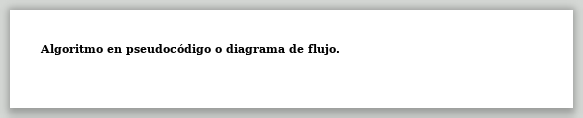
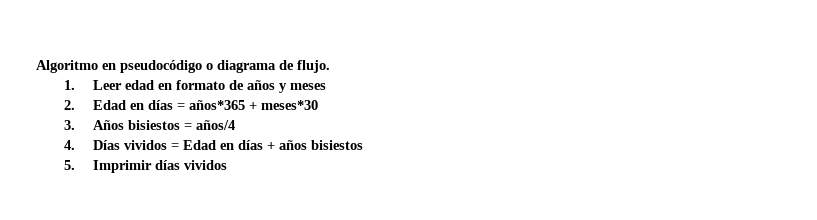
+ 1. Leer edad en formato de años y meses
+ 2. Edad en días = años*365 + meses*30
+ 3. Años bisiestos = años/4
+ 4. Días vividos = Edad en días + años bisiestos
+ 5. Imprimir días vividos

